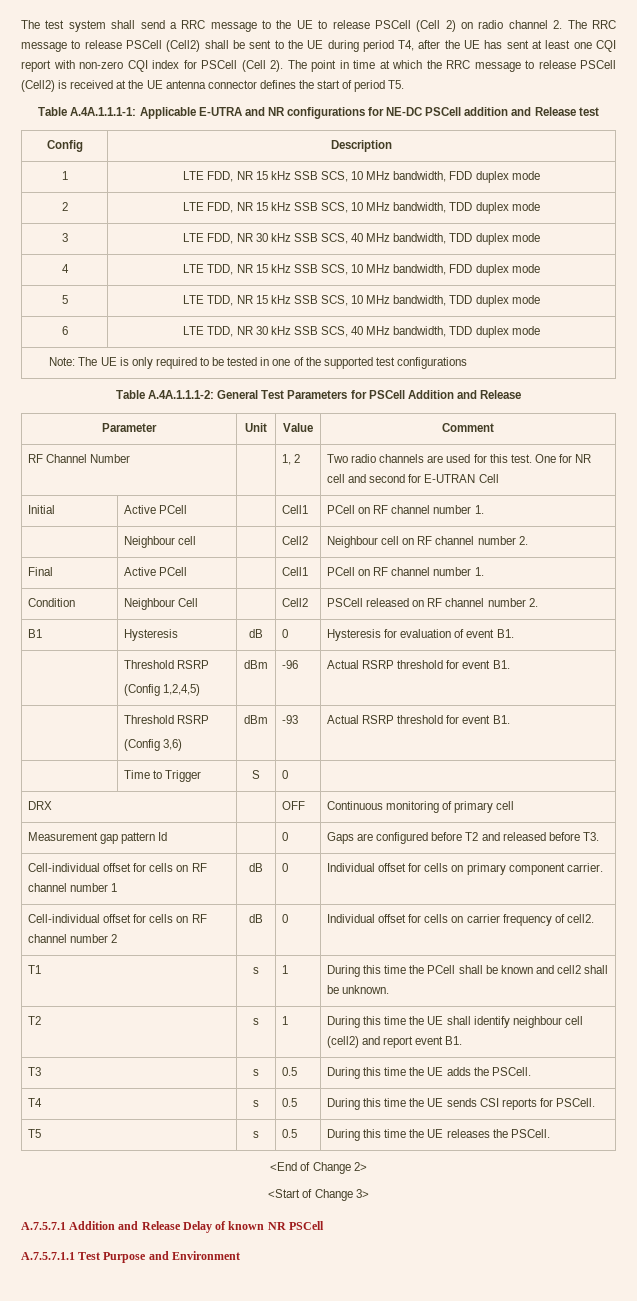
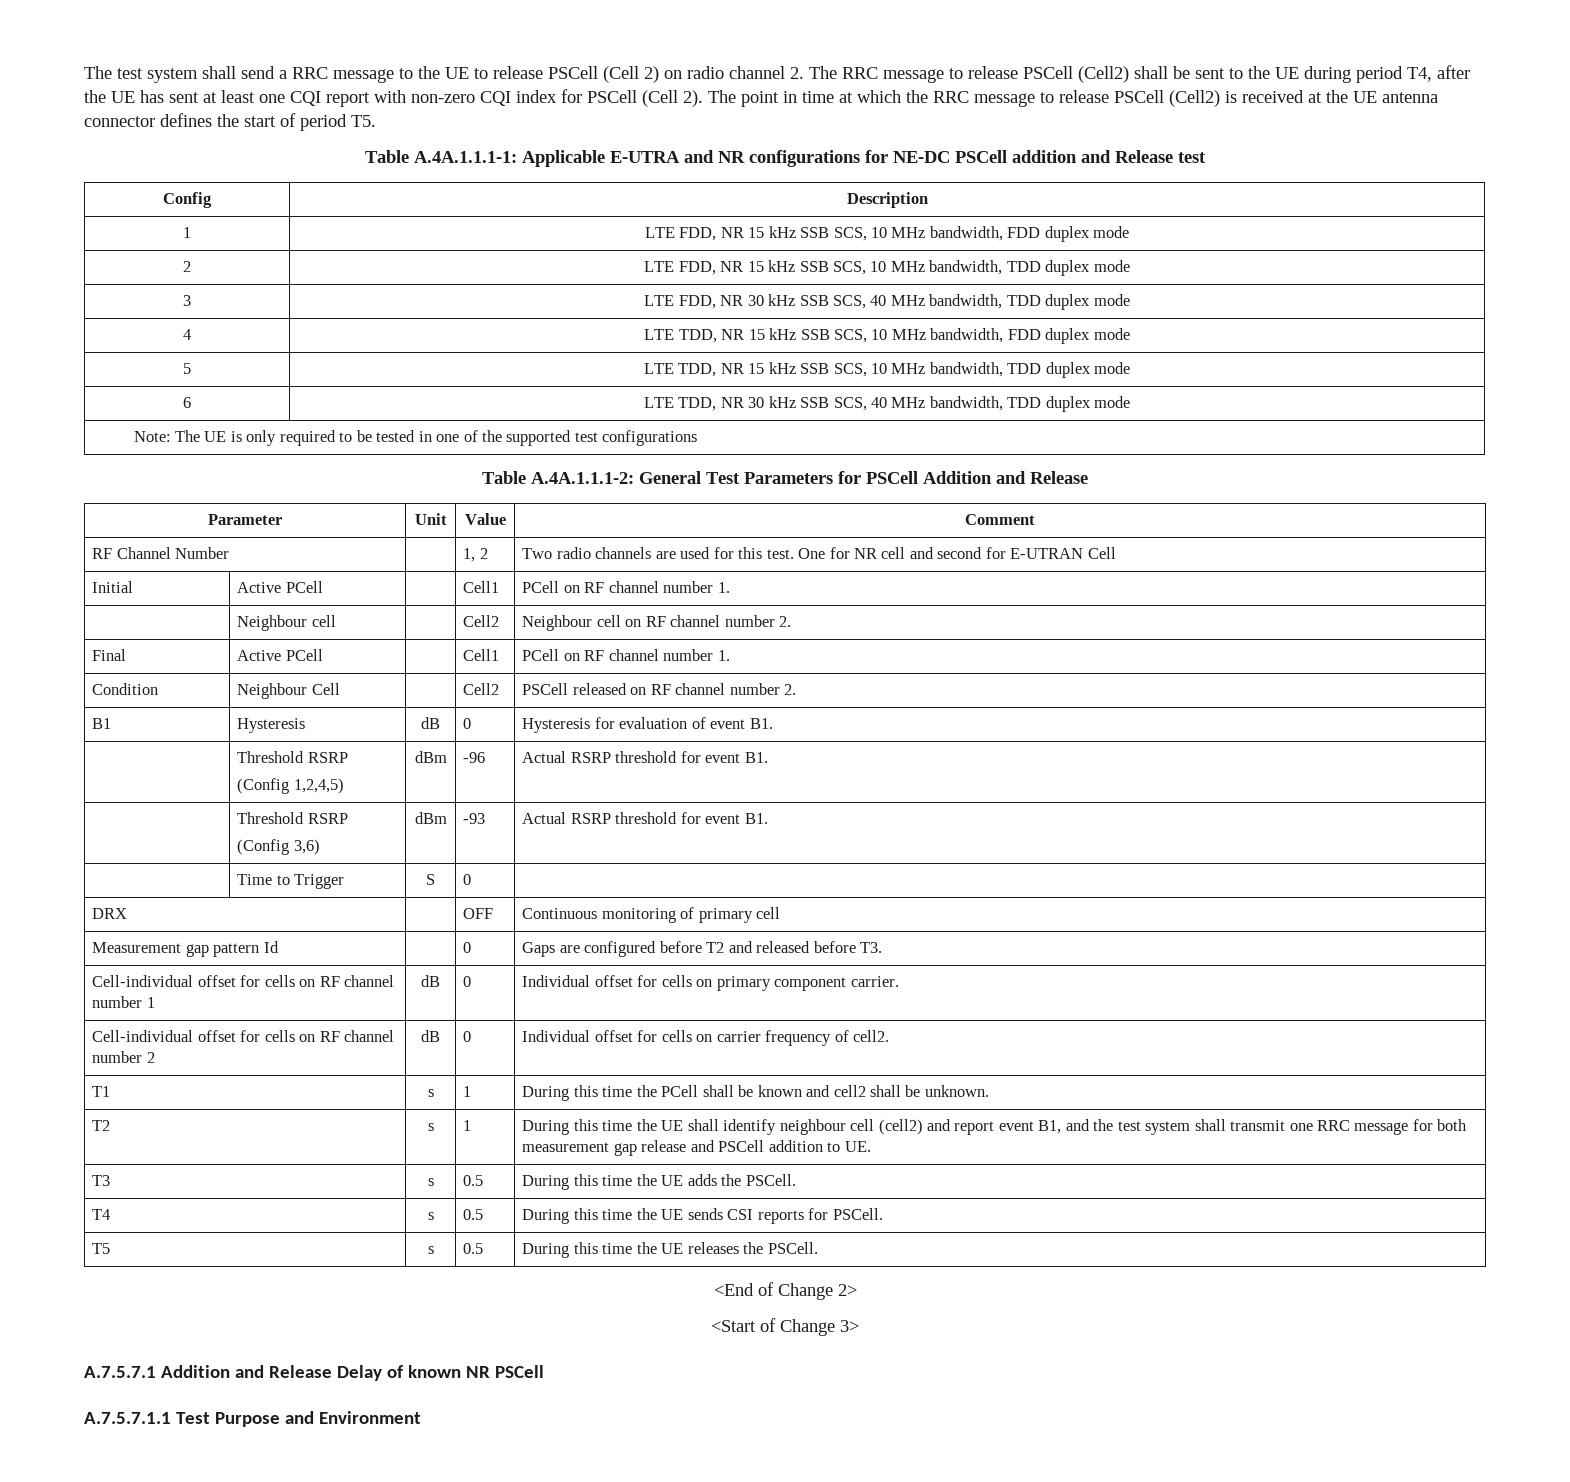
- T2 | s | 1 | During this time the UE shall identify neighbour cell (cell2) and report event B1.
+ T2 | s | 1 | During this time the UE shall identify neighbour cell (cell2) and report event B1, and the test system shall transmit one RRC message for both measurement gap release and PSCell addition to UE.

